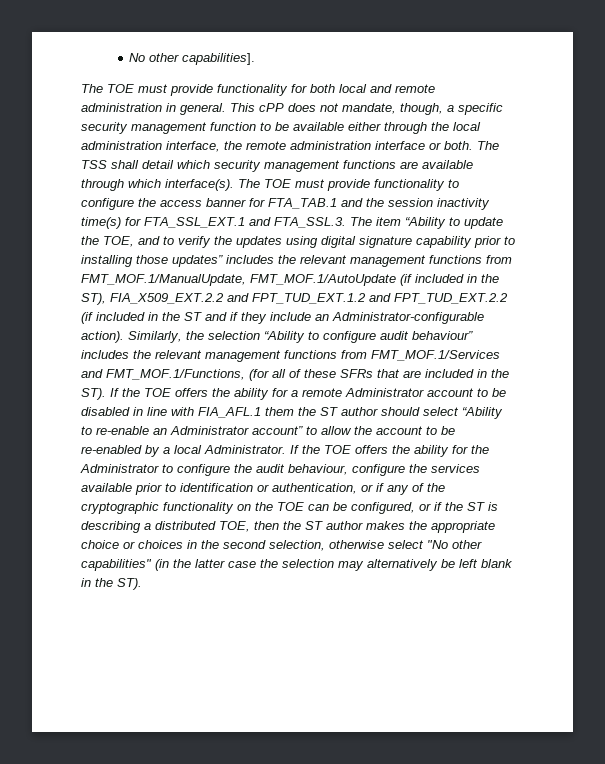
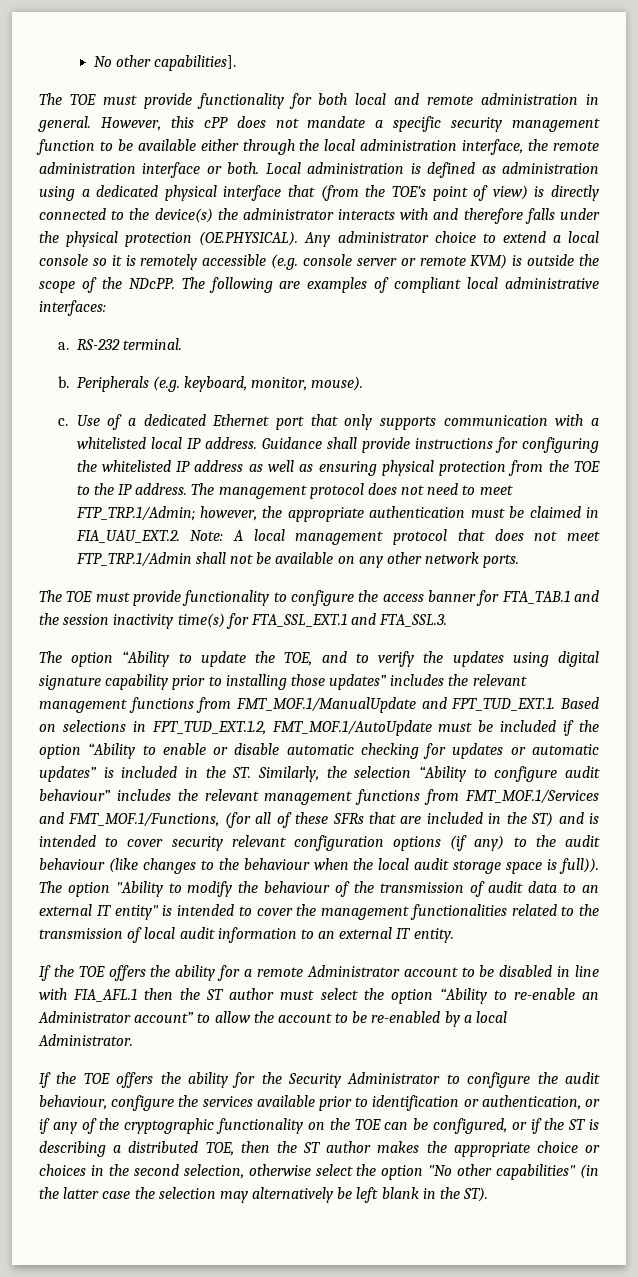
- This cPP does not mandate, though, a specific security management function to be available either through the local administration interface, the remote administration interface or both.
+ However, this cPP does not mandate a specific security management function to be available either through the local administration interface, the remote administration interface or both.
- The TSS shall detail which security management functions are available through which interface(s). The TOE must provide functionality to configure the access banner for FTA_TAB.1 and the session inactivity time(s) for FTA_SSL_EXT.1 and FTA_SSL.3. The item “Ability to update the TOE, and to verify the updates using digital signature capability prior to installing those updates” includes the relevant management functions from FMT_MOF.1/ManualUpdate, FMT_MOF.1/AutoUpdate (if included in the ST), FIA_X509_EXT.2.2 and FPT_TUD_EXT.1.2 and FPT_TUD_EXT.2.2 (if included in the ST and if they include an Administrator-configurable action). Similarly, the selection “Ability to configure audit behaviour” includes the relevant management functions from FMT_MOF.1/Services and FMT_MOF.1/Functions, (for all of these SFRs that are included in the ST). If the TOE offers the ability for a remote Administrator account to be disabled in line with FIA_AFL.1 them the ST author should select “Ability to re-enable an Administrator account” to allow the account to be re-enabled by a local Administrator. If the TOE offers the ability for the Administrator to configure the audit behaviour, configure the services available prior to identification or authentication, or if any of the cryptographic functionality on the TOE can be configured, or if the ST is describing a distributed TOE, then the ST author makes the appropriate choice or choices in the second selection, otherwise select "No other capabilities" (in the latter case the selection may alternatively be left blank in the ST).
+ Local administration is defined as administration using a dedicated physical interface that (from the TOE’s point of view) is directly connected to the device(s) the administrator interacts with and therefore falls under the physical protection (OE.PHYSICAL). Any administrator choice to extend a local console so it is remotely accessible (e.g. console server or remote KVM) is outside the scope of the NDcPP. The following are examples of compliant local administrative interfaces:
+ a. RS-232 terminal.
+ b. Peripherals (e.g. keyboard, monitor, mouse).
+ c. Use of a dedicated Ethernet port that only supports communication with a whitelisted local IP address. Guidance shall provide instructions for configuring the whitelisted IP address as well as ensuring physical protection from the TOE to the IP address. The management protocol does not need to meet FTP_TRP.1/Admin; however, the appropriate authentication must be claimed in FIA_UAU_EXT.2. Note: A local management protocol that does not meet FTP_TRP.1/Admin shall not be available on any other network ports.
+ The TOE must provide functionality to configure the access banner for FTA_TAB.1 and the session inactivity time(s) for FTA_SSL_EXT.1 and FTA_SSL.3.
+ The option “Ability to update the TOE, and to verify the updates using digital signature capability prior to installing those updates” includes the relevant management functions from FMT_MOF.1/ManualUpdate and FPT_TUD_EXT.1. Based on selections in FPT_TUD_EXT.1.2, FMT_MOF.1/AutoUpdate must be included if the option “Ability to enable or disable automatic checking for updates or automatic updates” is included in the ST. Similarly, the selection “Ability to configure audit behaviour” includes the relevant management functions from FMT_MOF.1/Services and FMT_MOF.1/Functions, (for all of these SFRs that are included in the ST) and is intended to cover security relevant configuration options (if any) to the audit behaviour (like changes to the behaviour when the local audit storage space is full)). The option "Ability to modify the behaviour of the transmission of audit data to an external IT entity" is intended to cover the management functionalities related to the transmission of local audit information to an external IT entity.
+ If the TOE offers the ability for a remote Administrator account to be disabled in line with FIA_AFL.1 then the ST author must select the option “Ability to re-enable an Administrator account” to allow the account to be re-enabled by a local Administrator.
+ If the TOE offers the ability for the Security Administrator to configure the audit behaviour, configure the services available prior to identification or authentication, or if any of the cryptographic functionality on the TOE can be configured, or if the ST is describing a distributed TOE, then the ST author makes the appropriate choice or choices in the second selection, otherwise select the option "No other capabilities" (in the latter case the selection may alternatively be left blank in the ST).

